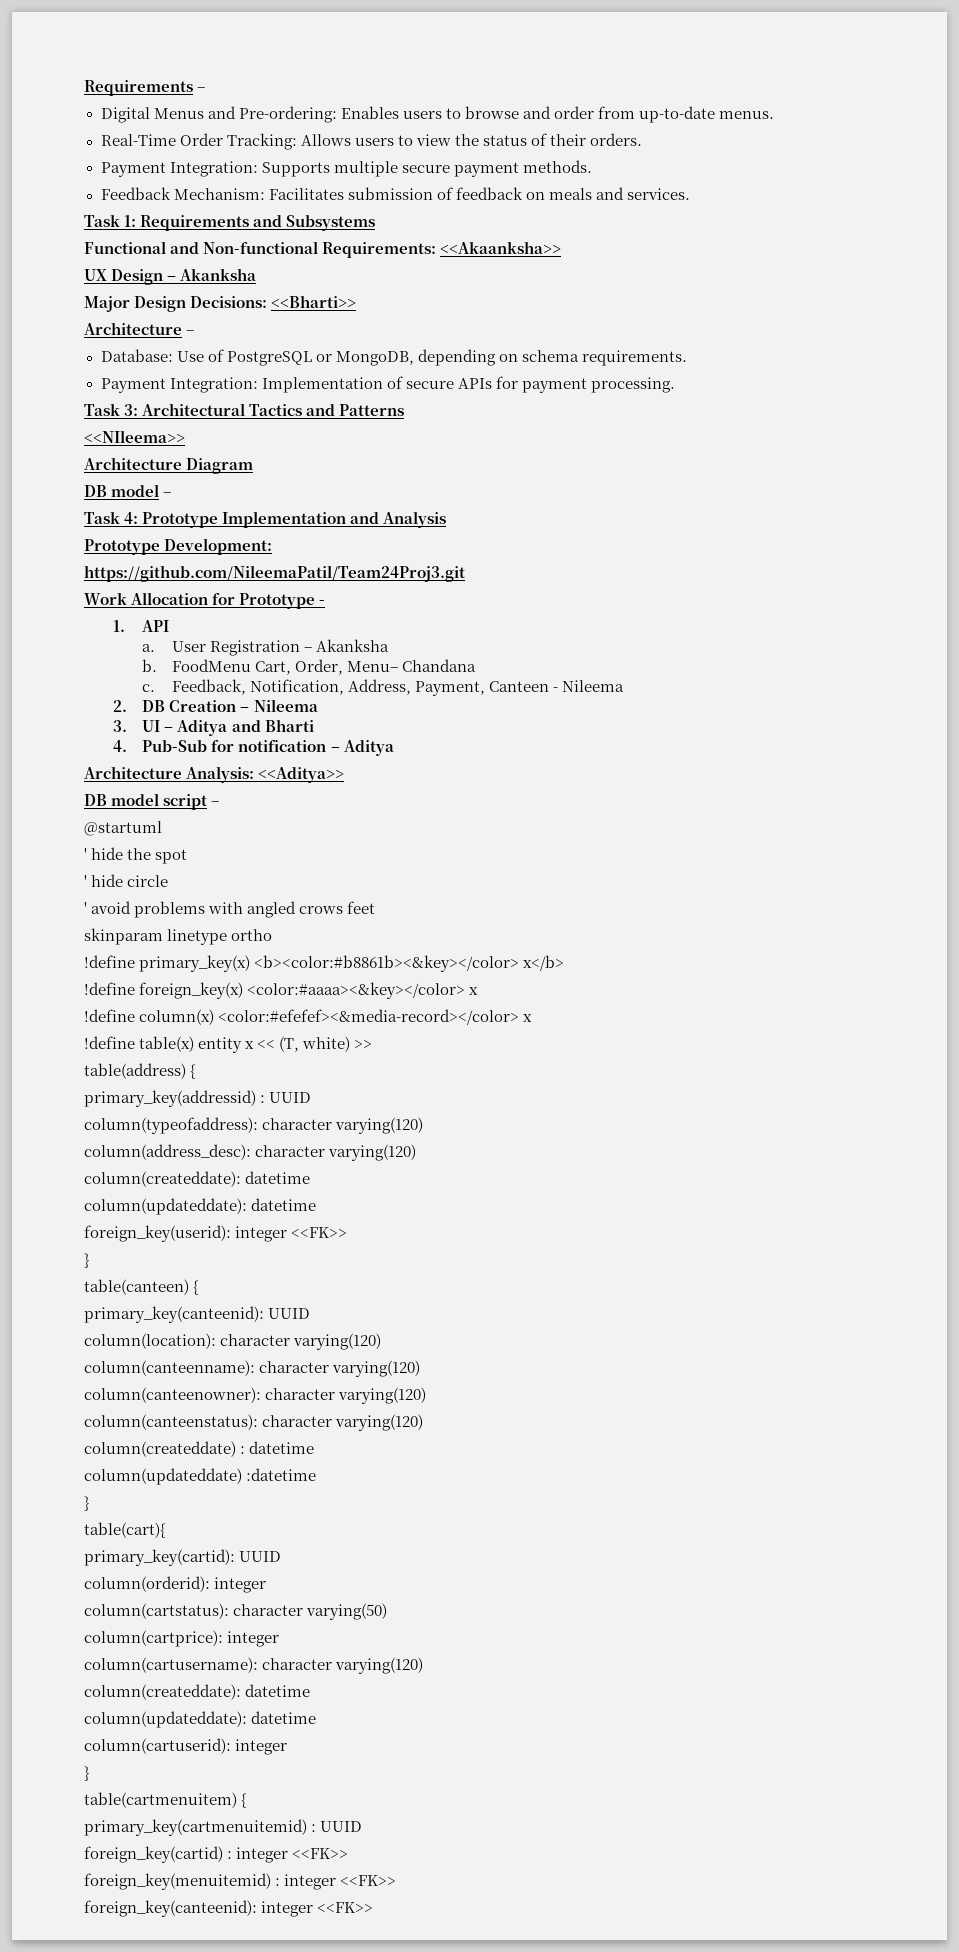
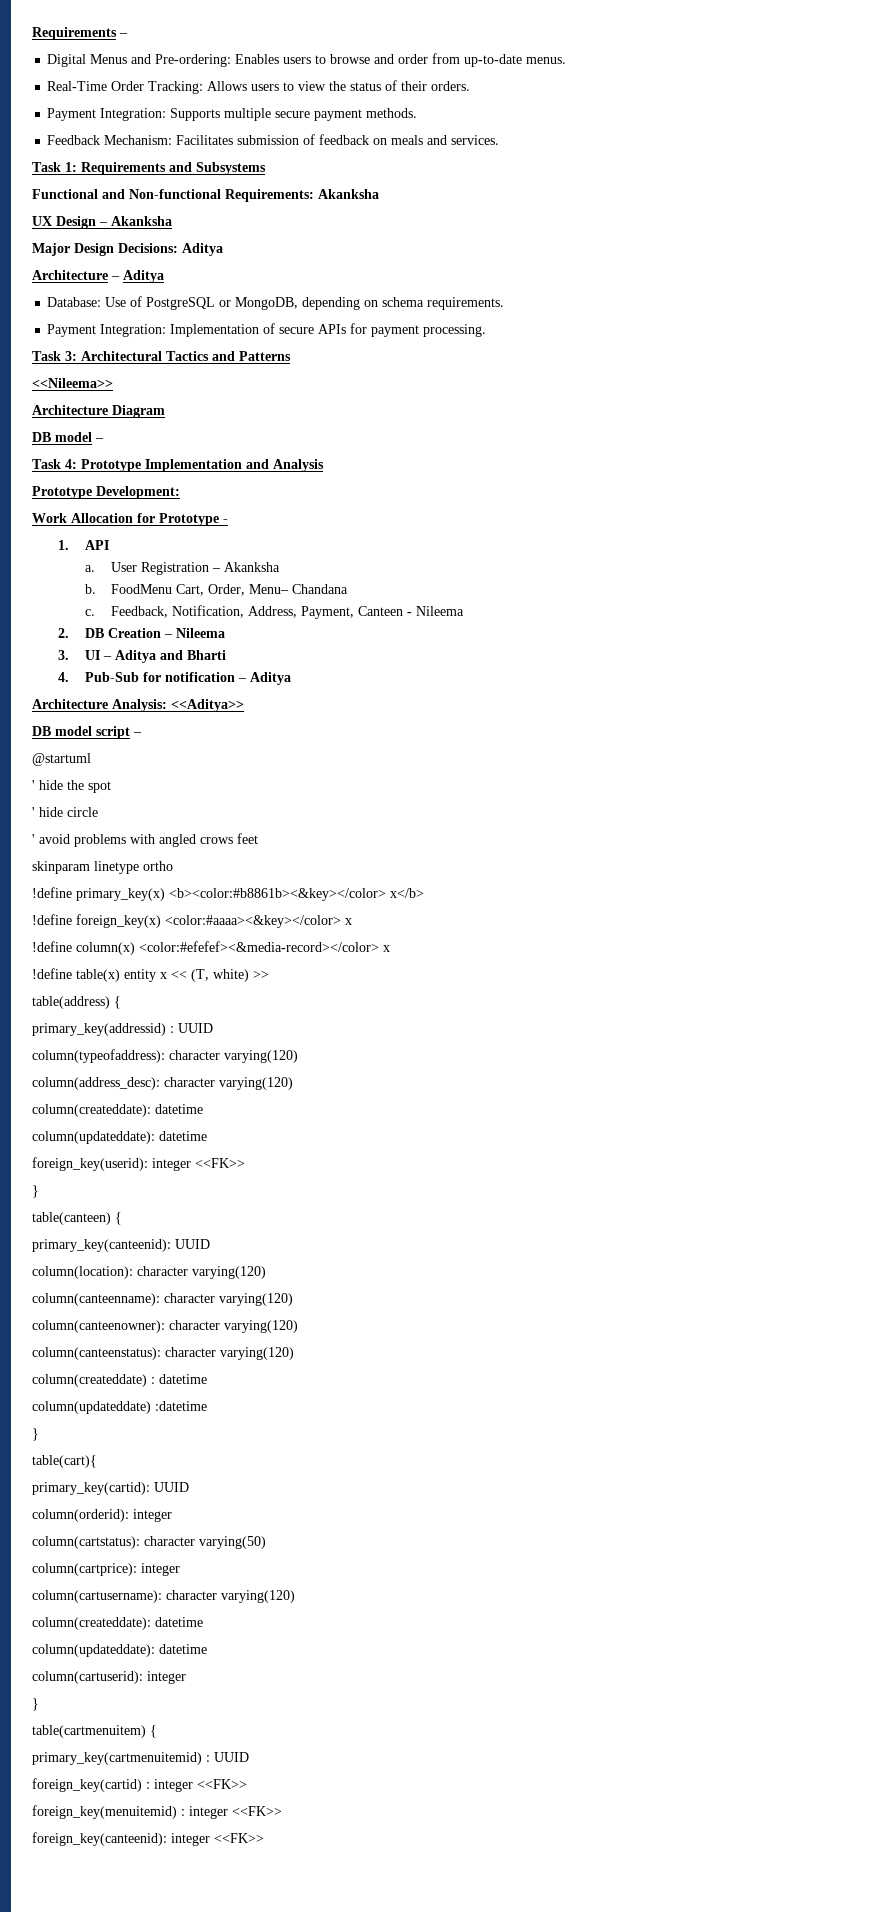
- Functional and Non-functional Requirements: <<Akaanksha>>
+ Functional and Non-functional Requirements: Akanksha
- Major Design Decisions: <<Bharti>>
+ Major Design Decisions: Aditya
- Architecture –
+ Architecture – Aditya
- <<NIleema>>
+ <<Nileema>>
- https://github.com/NileemaPatil/Team24Proj3.git

